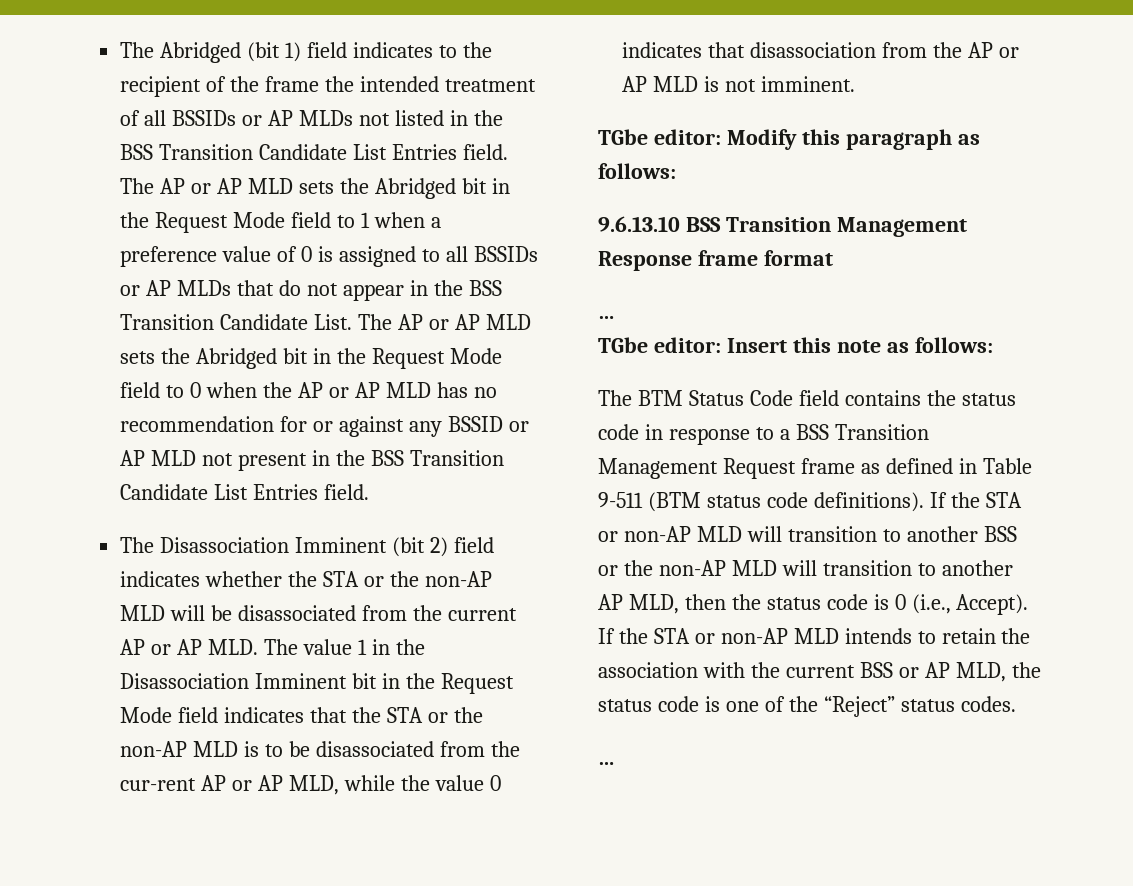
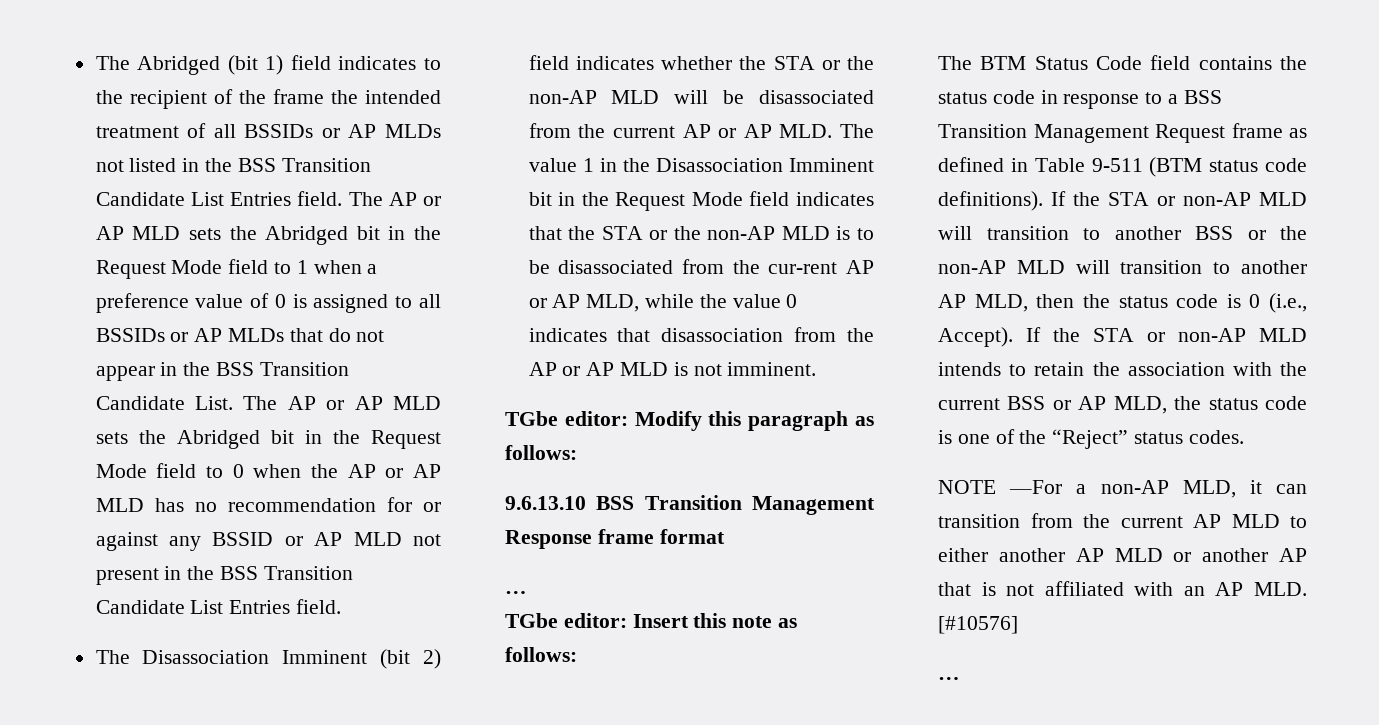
+ NOTE —For a non-AP MLD, it can transition from the current AP MLD to either another AP MLD or another AP that is not affiliated with an AP MLD. [#10576]

